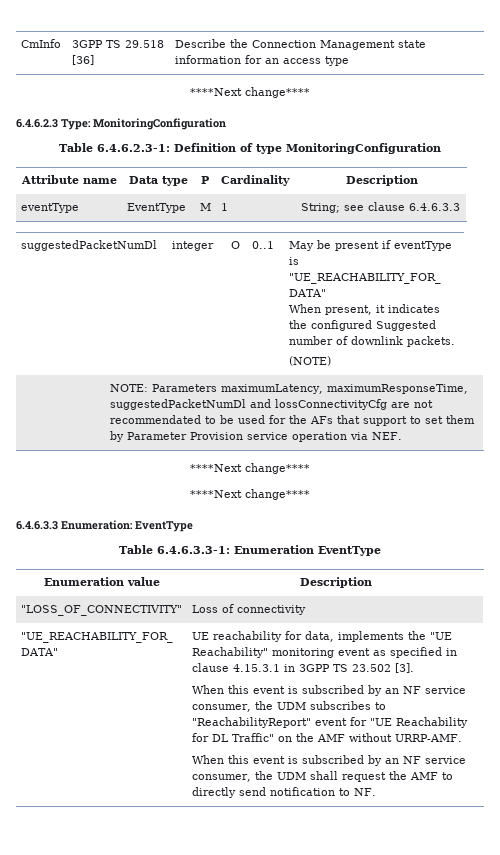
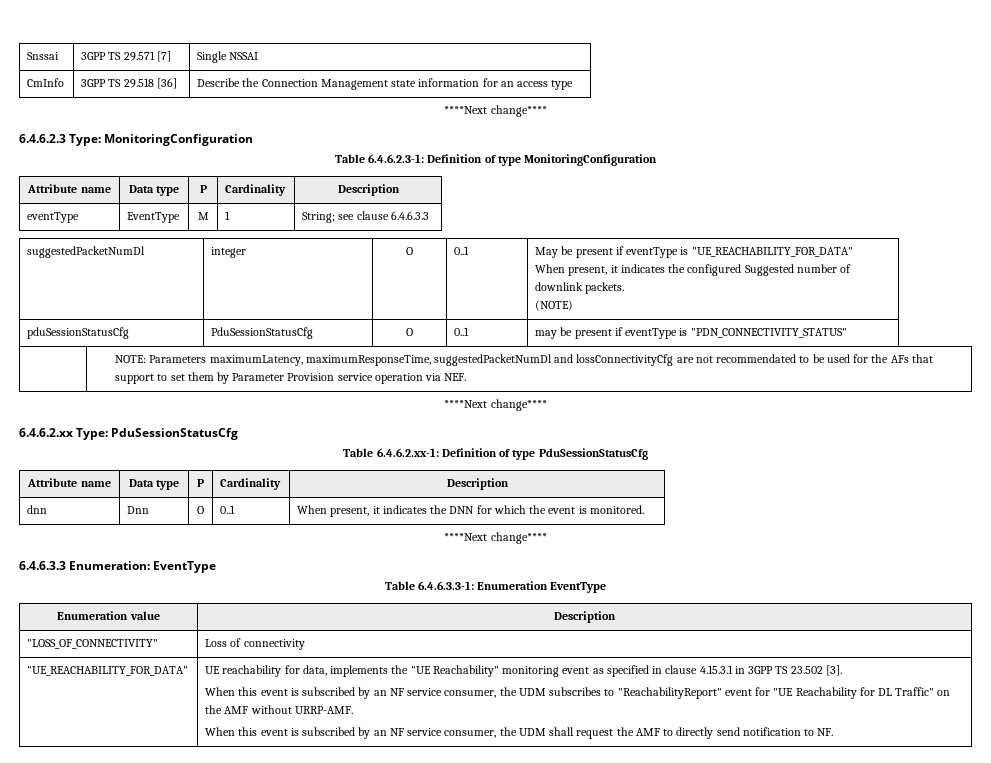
+ Snssai | 3GPP TS 29.571 [7] | Single NSSAI
+ pduSessionStatusCfg | PduSessionStatusCfg | O | 0..1 | may be present if eventType is "PDN_CONNECTIVITY_STATUS"
+ 6.4.6.2.xx Type: PduSessionStatusCfg
+ Table 6.4.6.2.xx-1: Definition of type PduSessionStatusCfg
+ Attribute name | Data type | P | Cardinality | Description
+ dnn | Dnn | O | 0..1 | When present, it indicates the DNN for which the event is monitored.

